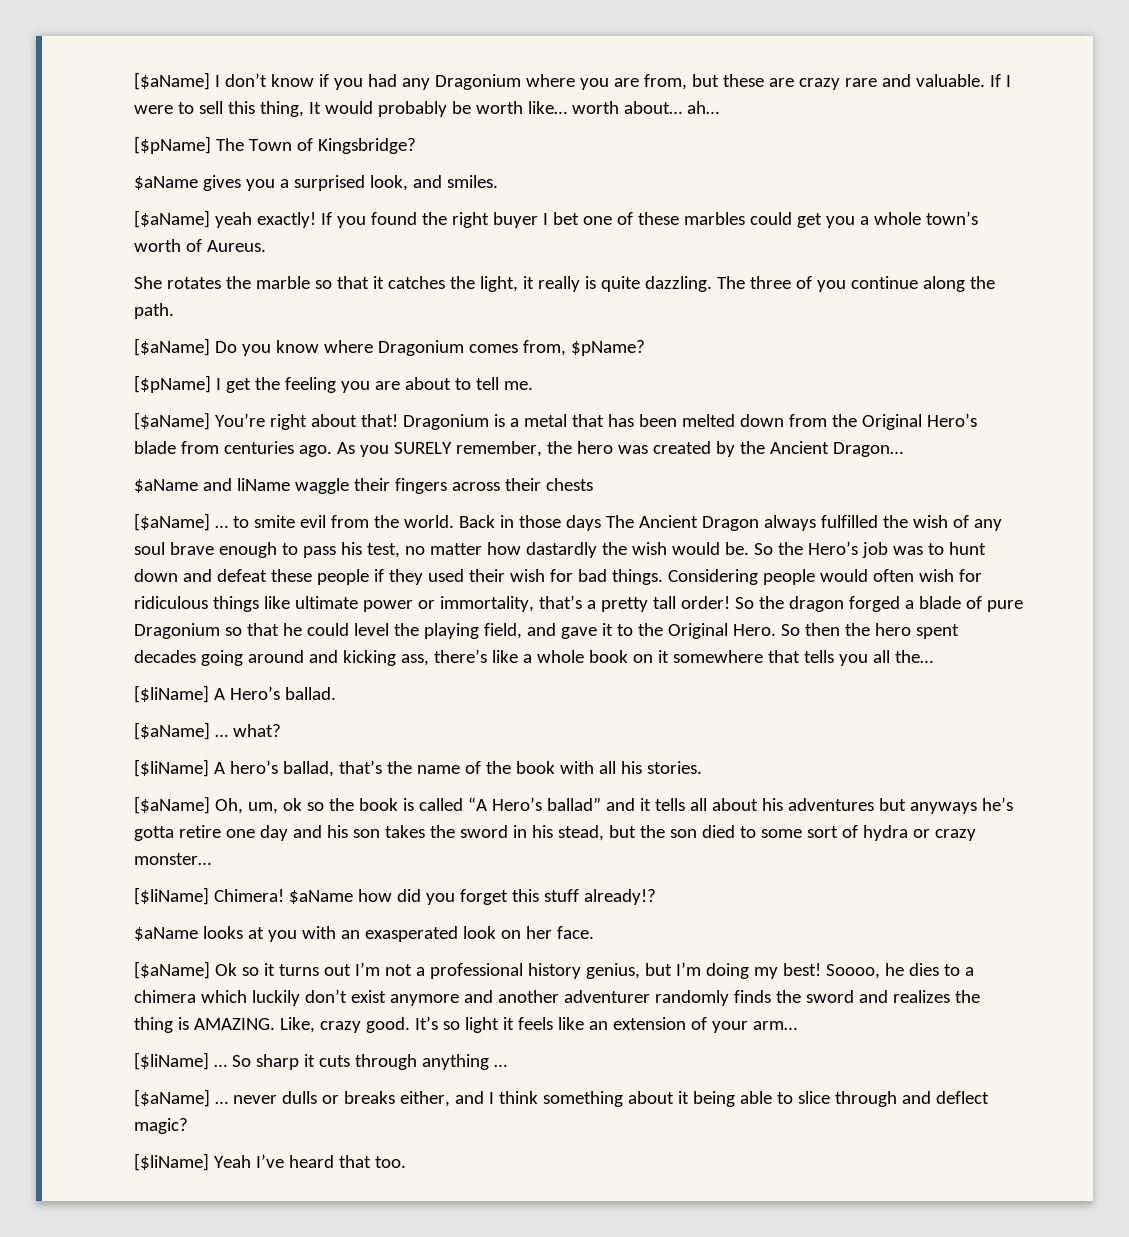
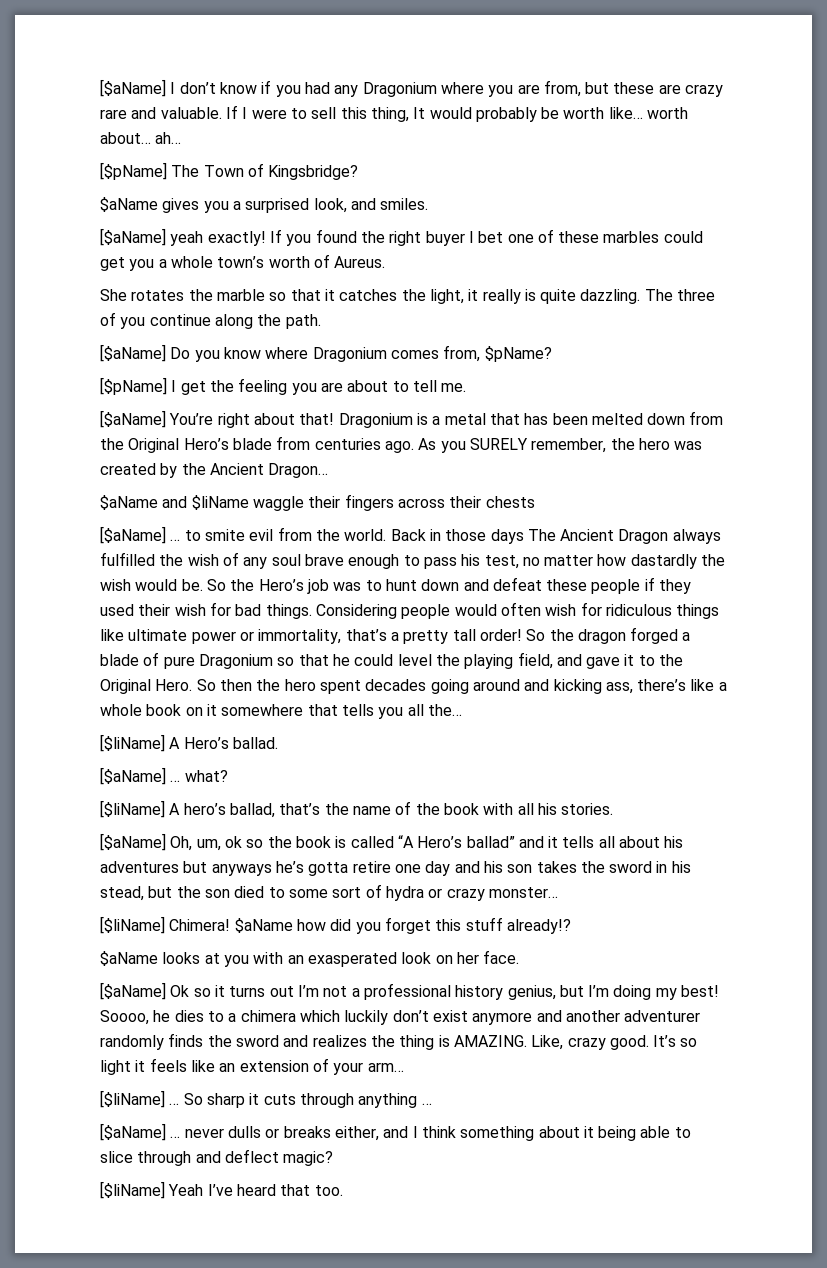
- $aName and liName waggle their fingers across their chests
+ $aName and $liName waggle their fingers across their chests

